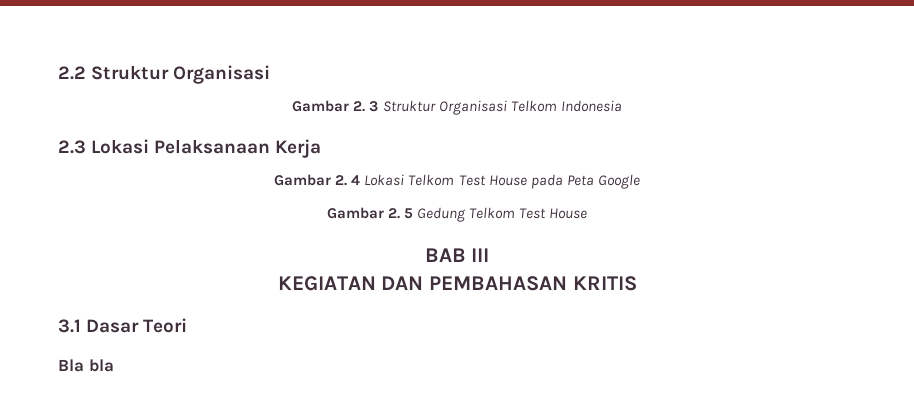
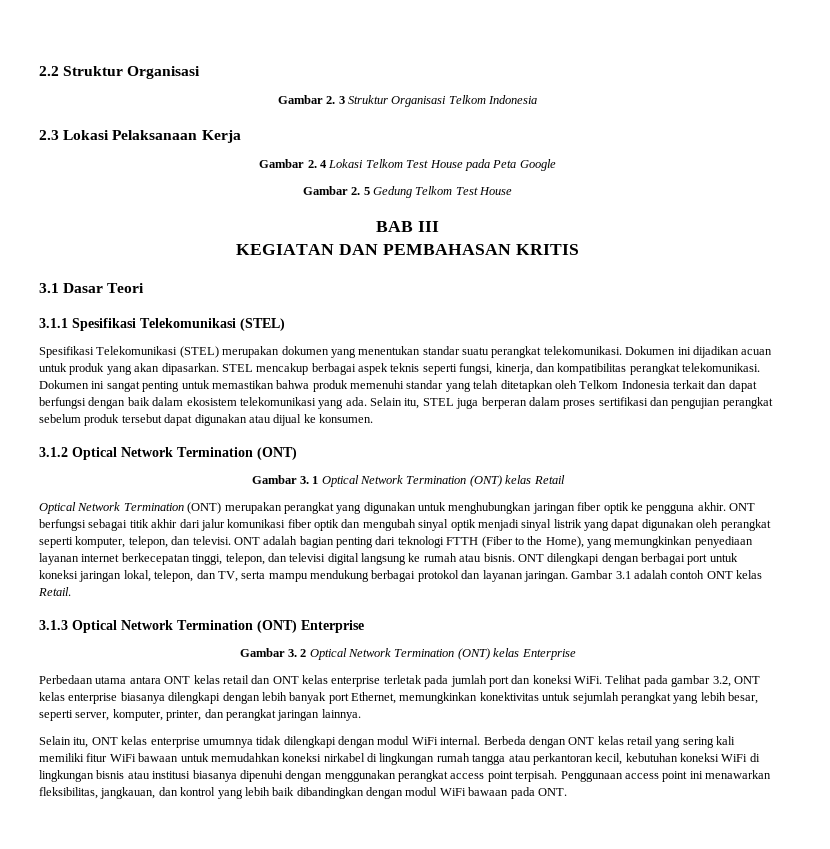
- Bla bla
+ 3.1.1 Spesifikasi Telekomunikasi (STEL)
+ Spesifikasi Telekomunikasi (STEL) merupakan dokumen yang menentukan standar suatu perangkat telekomunikasi. Dokumen ini dijadikan acuan untuk produk yang akan dipasarkan. STEL mencakup berbagai aspek teknis seperti fungsi, kinerja, dan kompatibilitas perangkat telekomunikasi. Dokumen ini sangat penting untuk memastikan bahwa produk memenuhi standar yang telah ditetapkan oleh Telkom Indonesia terkait dan dapat berfungsi dengan baik dalam ekosistem telekomunikasi yang ada. Selain itu, STEL juga berperan dalam proses sertifikasi dan pengujian perangkat sebelum produk tersebut dapat digunakan atau dijual ke konsumen.
+ 3.1.2 Optical Network Termination (ONT)
+ Gambar 3. 1 Optical Network Termination (ONT) kelas Retail
+ Optical Network Termination (ONT) merupakan perangkat yang digunakan untuk menghubungkan jaringan fiber optik ke pengguna akhir. ONT berfungsi sebagai titik akhir dari jalur komunikasi fiber optik dan mengubah sinyal optik menjadi sinyal listrik yang dapat digunakan oleh perangkat seperti komputer, telepon, dan televisi. ONT adalah bagian penting dari teknologi FTTH (Fiber to the Home), yang memungkinkan penyediaan layanan internet berkecepatan tinggi, telepon, dan televisi digital langsung ke rumah atau bisnis. ONT dilengkapi dengan berbagai port untuk koneksi jaringan lokal, telepon, dan TV, serta mampu mendukung berbagai protokol dan layanan jaringan. Gambar 3.1 adalah contoh ONT kelas Retail.
+ 3.1.3 Optical Network Termination (ONT) Enterprise
+ Gambar 3. 2 Optical Network Termination (ONT) kelas Enterprise
+ Perbedaan utama antara ONT kelas retail dan ONT kelas enterprise terletak pada jumlah port dan koneksi WiFi. Telihat pada gambar 3.2, ONT kelas enterprise biasanya dilengkapi dengan lebih banyak port Ethernet, memungkinkan konektivitas untuk sejumlah perangkat yang lebih besar, seperti server, komputer, printer, dan perangkat jaringan lainnya.
+ Selain itu, ONT kelas enterprise umumnya tidak dilengkapi dengan modul WiFi internal. Berbeda dengan ONT kelas retail yang sering kali memiliki fitur WiFi bawaan untuk memudahkan koneksi nirkabel di lingkungan rumah tangga atau perkantoran kecil, kebutuhan koneksi WiFi di lingkungan bisnis atau institusi biasanya dipenuhi dengan menggunakan perangkat access point terpisah. Penggunaan access point ini menawarkan fleksibilitas, jangkauan, dan kontrol yang lebih baik dibandingkan dengan modul WiFi bawaan pada ONT.

